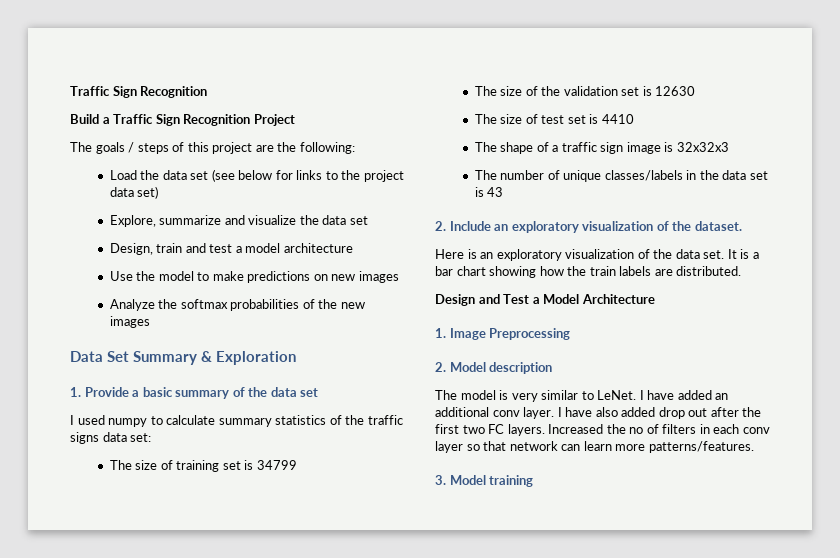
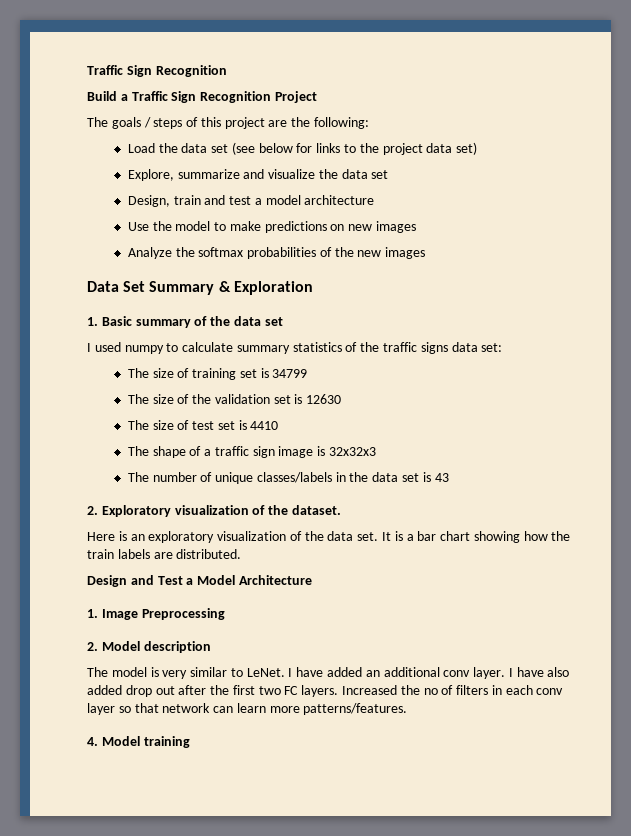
- 1. Provide a basic summary of the data set
+ 1. Basic summary of the data set
- 2. Include an exploratory visualization of the dataset.
+ 2. Exploratory visualization of the dataset.
- 3. Model training
+ 4. Model training

